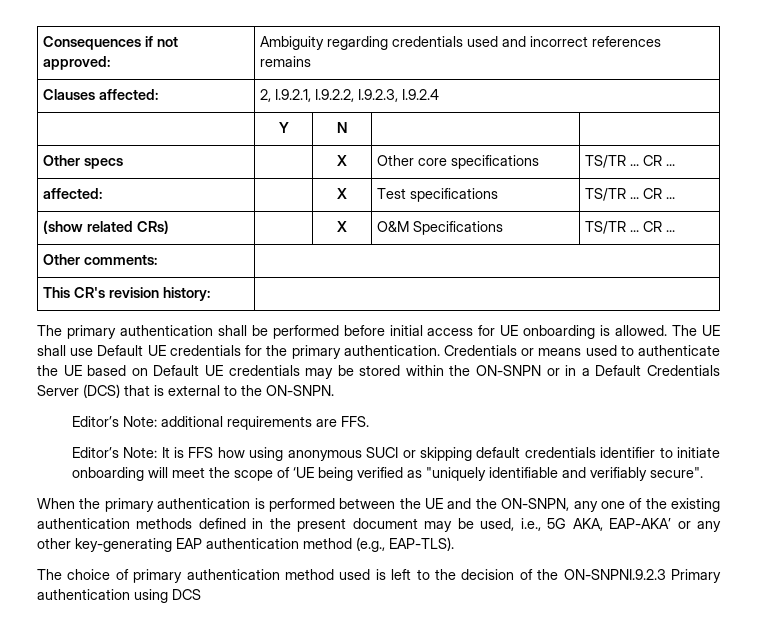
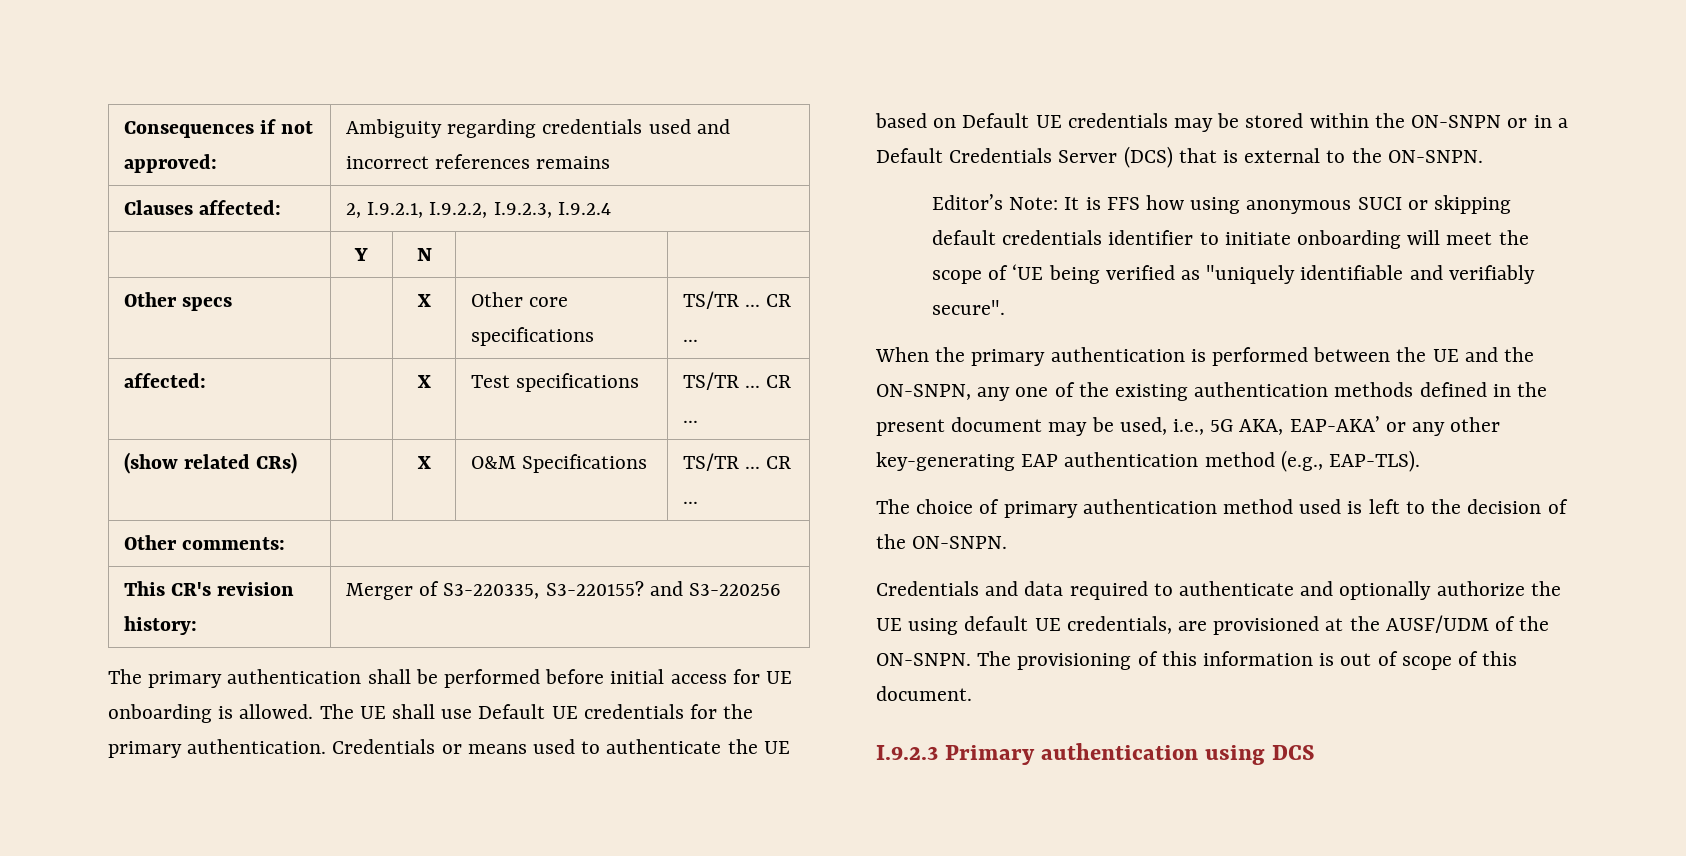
- This CR's revision history: |
+ This CR's revision history: | Merger of S3-220335, S3-220155? and S3-220256
- Editor’s Note: additional requirements are FFS.
- The choice of primary authentication method used is left to the decision of the ON-SNPNI.9.2.3 Primary authentication using DCS
+ The choice of primary authentication method used is left to the decision of the ON-SNPN.
+ Credentials and data required to authenticate and optionally authorize the UE using default UE credentials, are provisioned at the AUSF/UDM of the ON-SNPN. The provisioning of this information is out of scope of this document.
+ I.9.2.3 Primary authentication using DCS

